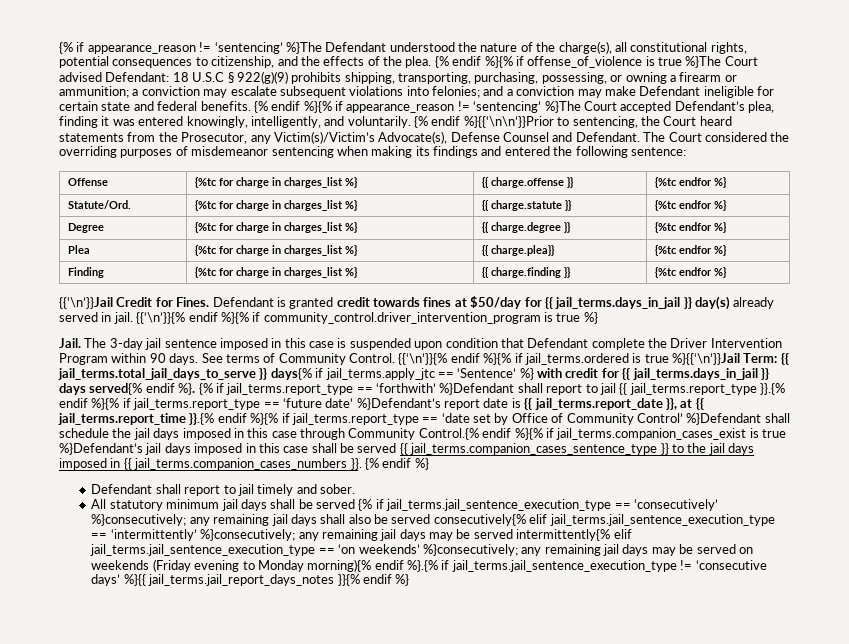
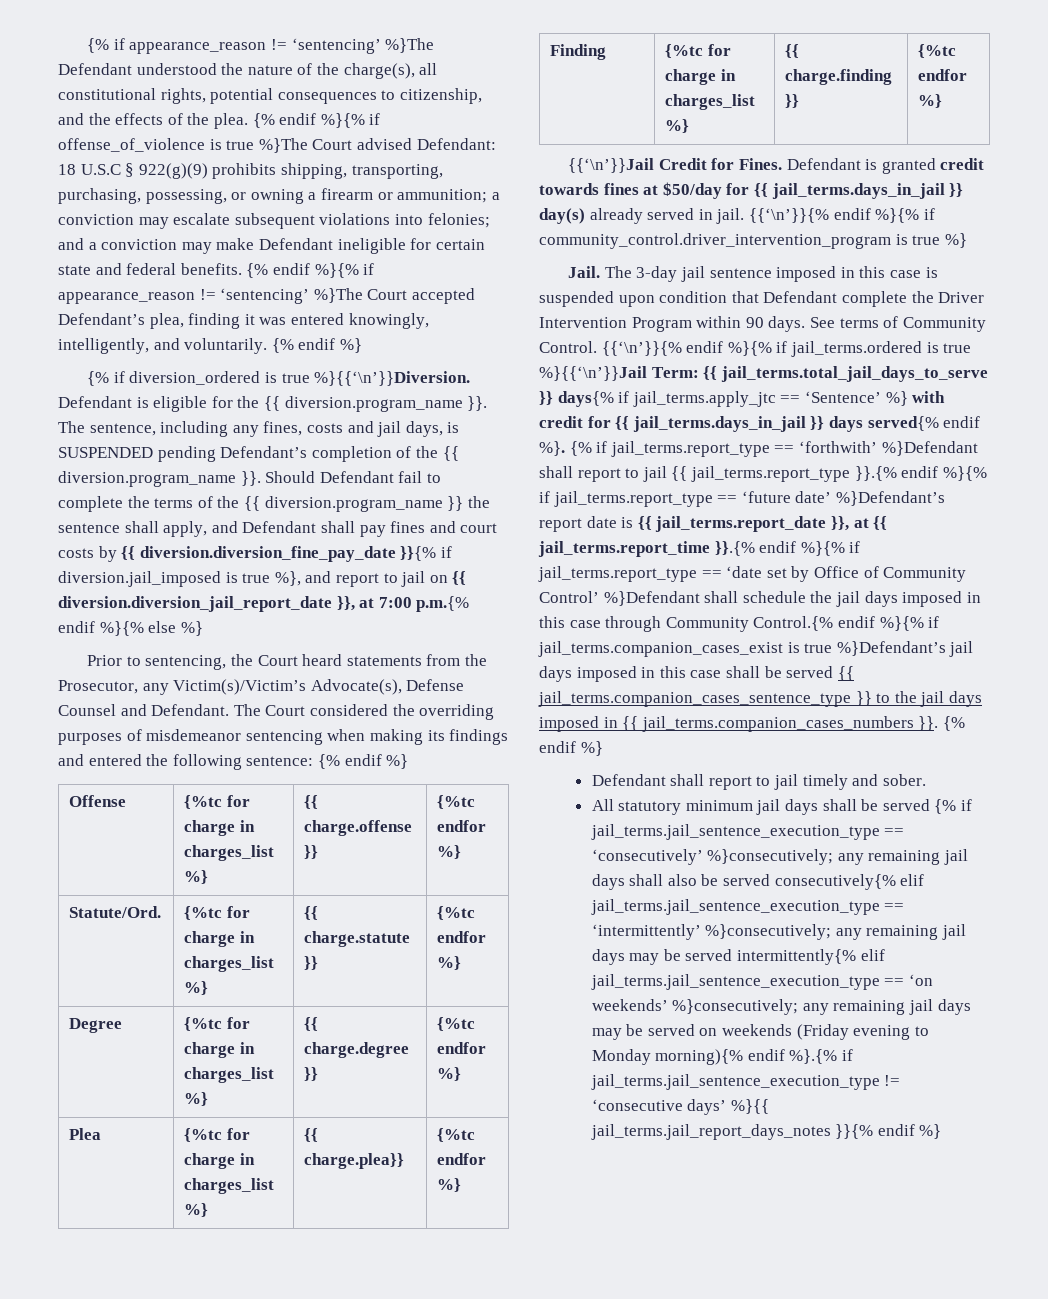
- {% endif %}{% if appearance_reason != ‘sentencing’ %}The Court accepted Defendant’s plea, finding it was entered knowingly, intelligently, and voluntarily. {% endif %}{{‘\n\n’}}Prior to sentencing, the Court heard statements from the Prosecutor, any Victim(s)/Victim’s Advocate(s), Defense Counsel and Defendant.
+ {% endif %}{% if appearance_reason != ‘sentencing’ %}The Court accepted Defendant’s plea, finding it was entered knowingly, intelligently, and voluntarily. {% endif %}
+ {% if diversion_ordered is true %}{{‘\n’}}Diversion. Defendant is eligible for the {{ diversion.program_name }}. The sentence, including any fines, costs and jail days, is SUSPENDED pending Defendant’s completion of the {{ diversion.program_name }}. Should Defendant fail to complete the terms of the {{ diversion.program_name }} the sentence shall apply, and Defendant shall pay fines and court costs by {{ diversion.diversion_fine_pay_date }}{% if diversion.jail_imposed is true %}, and report to jail on {{ diversion.diversion_jail_report_date }}, at 7:00 p.m.{% endif %}{% else %}
+ Prior to sentencing, the Court heard statements from the Prosecutor, any Victim(s)/Victim’s Advocate(s), Defense Counsel and Defendant.
- The Court considered the overriding purposes of misdemeanor sentencing when making its findings and entered the following sentence:
+ The Court considered the overriding purposes of misdemeanor sentencing when making its findings and entered the following sentence: {% endif %}

